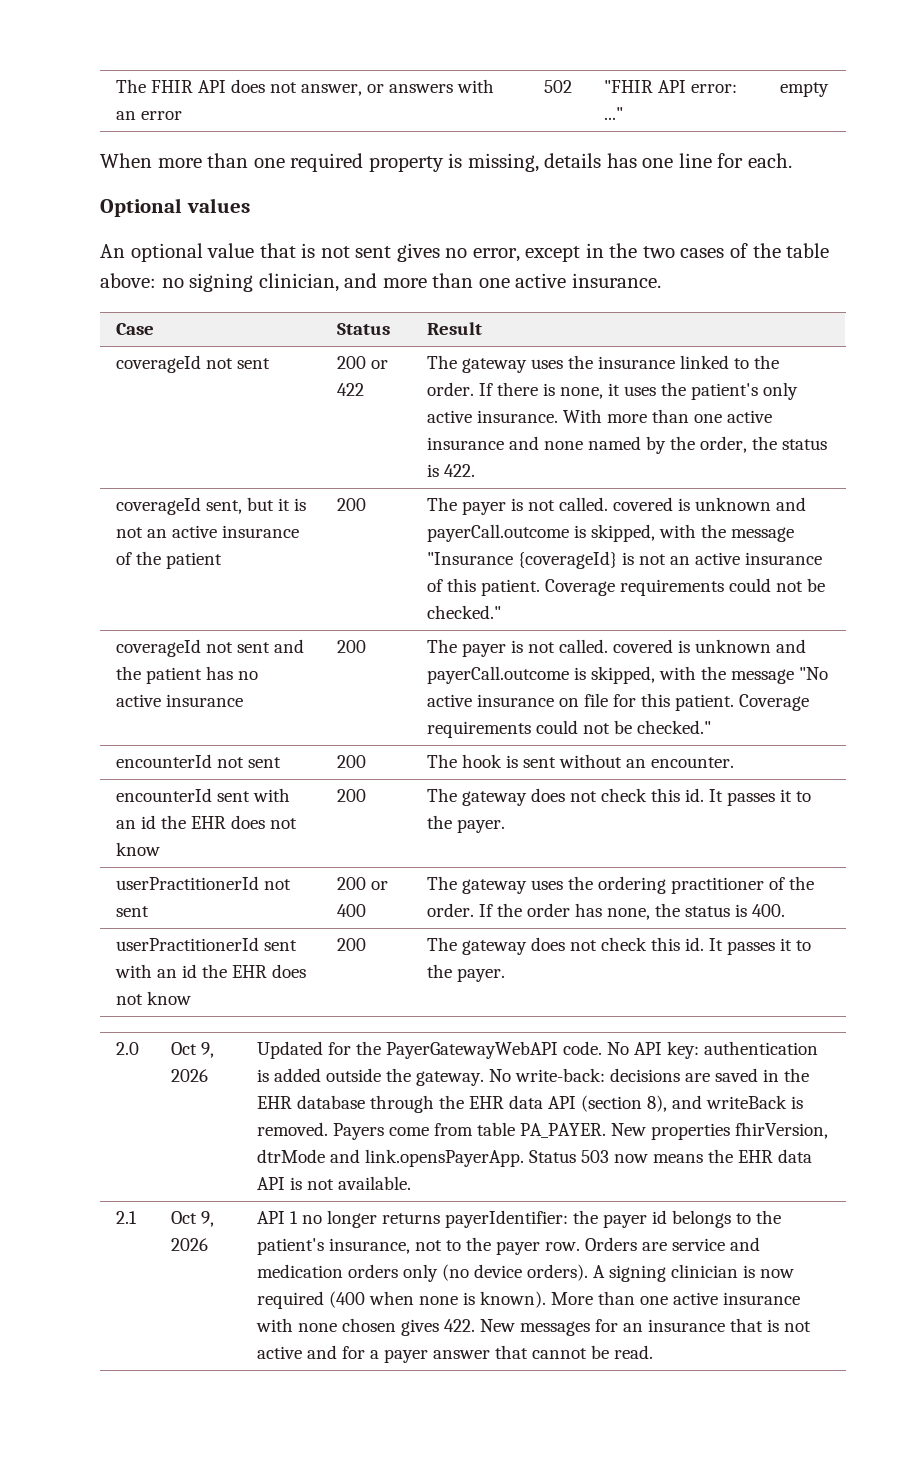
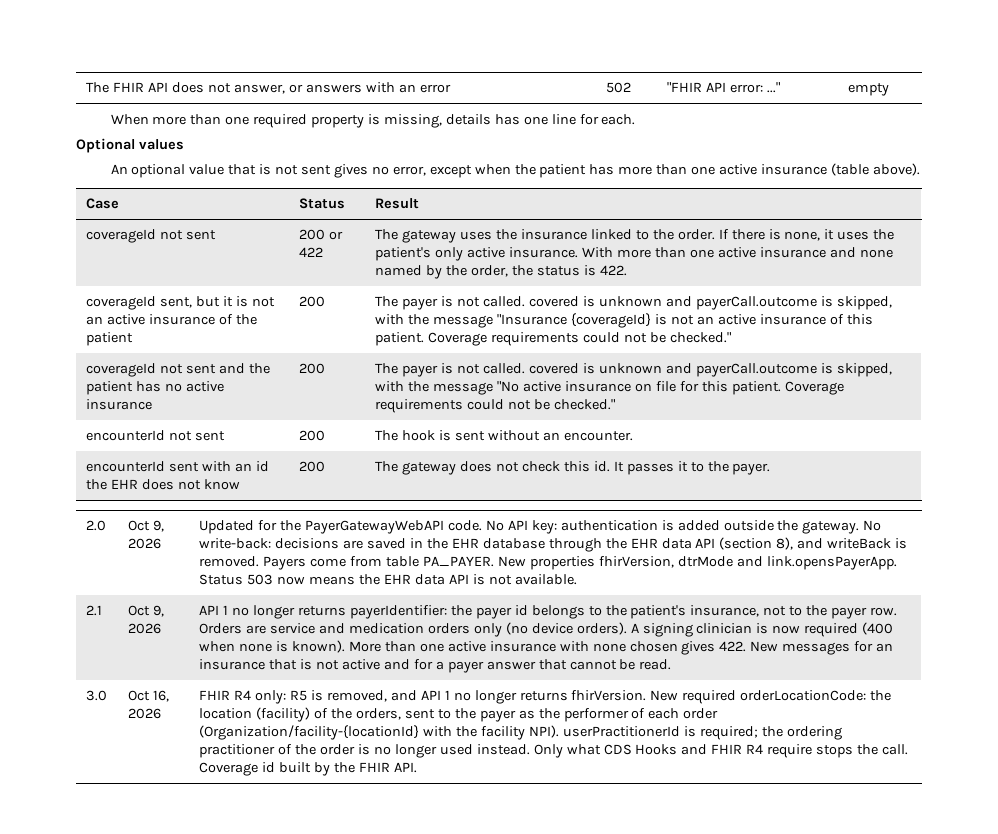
- An optional value that is not sent gives no error, except in the two cases of the table above: no signing clinician, and more than one active insurance.
+ An optional value that is not sent gives no error, except when the patient has more than one active insurance (table above).
- userPractitionerId not sent | 200 or 400 | The gateway uses the ordering practitioner of the order. If the order has none, the status is 400.
- userPractitionerId sent with an id the EHR does not know | 200 | The gateway does not check this id. It passes it to the payer.
+ 3.0 | Oct 16, 2026 | FHIR R4 only: R5 is removed, and API 1 no longer returns fhirVersion. New required orderLocationCode: the location (facility) of the orders, sent to the payer as the performer of each order (Organization/facility-{locationId} with the facility NPI). userPractitionerId is required; the ordering practitioner of the order is no longer used instead. Only what CDS Hooks and FHIR R4 require stops the call. Coverage id built by the FHIR API.

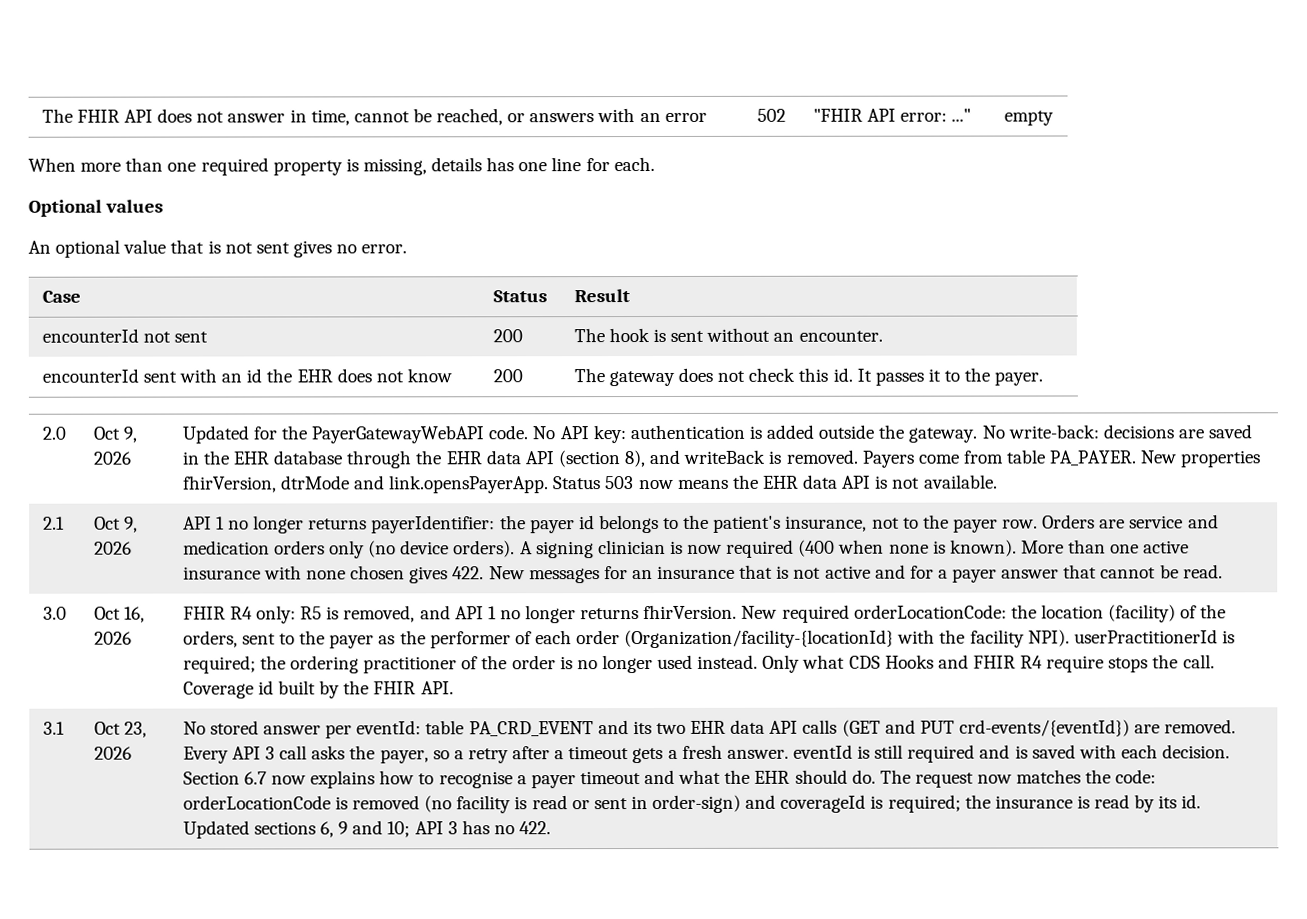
- The FHIR API does not answer, or answers with an error | 502 | "FHIR API error: ..." | empty
+ The FHIR API does not answer in time, cannot be reached, or answers with an error | 502 | "FHIR API error: ..." | empty
- An optional value that is not sent gives no error, except when the patient has more than one active insurance (table above).
+ An optional value that is not sent gives no error.
  Case | Status | Result
- coverageId not sent | 200 or 422 | The gateway uses the insurance linked to the order. If there is none, it uses the patient's only active insurance. With more than one active insurance and none named by the order, the status is 422.
- coverageId sent, but it is not an active insurance of the patient | 200 | The payer is not called. covered is unknown and payerCall.outcome is skipped, with the message "Insurance {coverageId} is not an active insurance of this patient. Coverage requirements could not be checked."
- coverageId not sent and the patient has no active insurance | 200 | The payer is not called. covered is unknown and payerCall.outcome is skipped, with the message "No active insurance on file for this patient. Coverage requirements could not be checked."
+ 3.1 | Oct 23, 2026 | No stored answer per eventId: table PA_CRD_EVENT and its two EHR data API calls (GET and PUT crd-events/{eventId}) are removed. Every API 3 call asks the payer, so a retry after a timeout gets a fresh answer. eventId is still required and is saved with each decision. Section 6.7 now explains how to recognise a payer timeout and what the EHR should do. The request now matches the code: orderLocationCode is removed (no facility is read or sent in order-sign) and coverageId is required; the insurance is read by its id. Updated sections 6, 9 and 10; API 3 has no 422.

